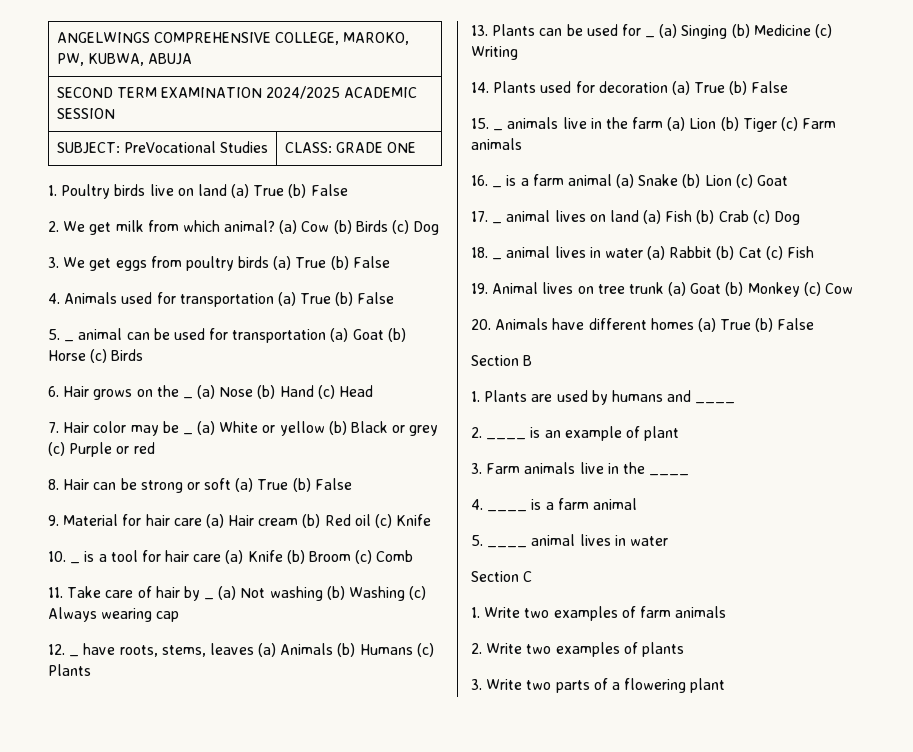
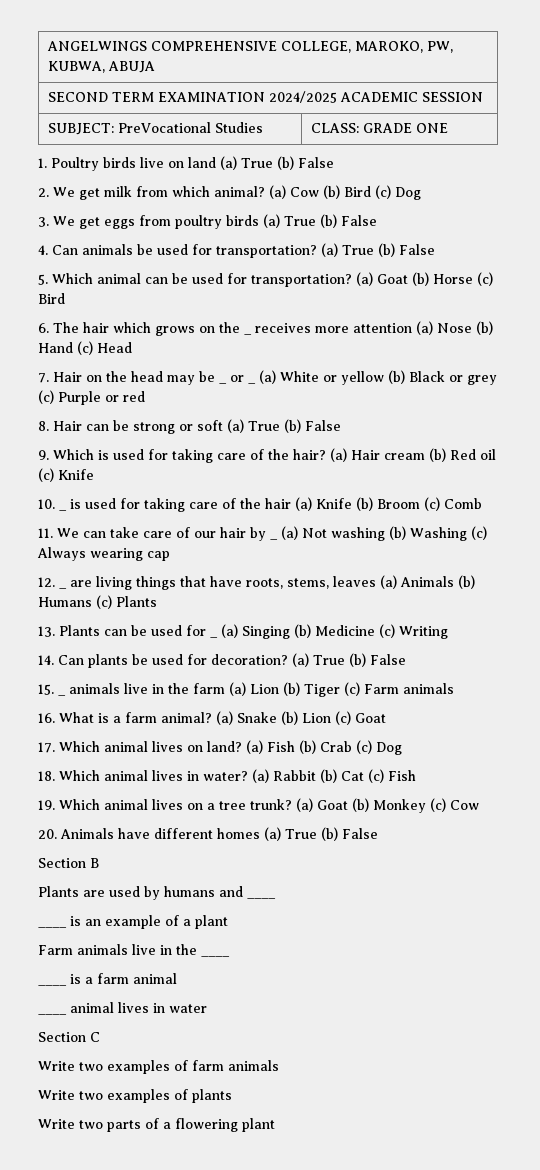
- (a) Cow (b) Birds (c) Dog
+ (a) Cow (b) Bird (c) Dog
- 4. Animals used for transportation (a) True (b) False
+ 4. Can animals be used for transportation? (a) True (b) False
- 5. _ animal can be used for transportation (a) Goat (b) Horse (c) Birds
+ 5. Which animal can be used for transportation? (a) Goat (b) Horse (c) Bird
- 6. Hair grows on the _ (a) Nose (b) Hand (c) Head
+ 6. The hair which grows on the _ receives more attention (a) Nose (b) Hand (c) Head
- 7. Hair color may be _ (a) White or yellow (b) Black or grey (c) Purple or red
+ 7. Hair on the head may be _ or _ (a) White or yellow (b) Black or grey (c) Purple or red
- 9. Material for hair care (a) Hair cream (b) Red oil (c) Knife
+ 9. Which is used for taking care of the hair? (a) Hair cream (b) Red oil (c) Knife
- 10. _ is a tool for hair care (a) Knife (b) Broom (c) Comb
+ 10. _ is used for taking care of the hair (a) Knife (b) Broom (c) Comb
- 11. Take care of hair by _ (a) Not washing (b) Washing (c) Always wearing cap
+ 11. We can take care of our hair by _ (a) Not washing (b) Washing (c) Always wearing cap
- 12. _ have roots, stems, leaves (a) Animals (b) Humans (c) Plants
+ 12. _ are living things that have roots, stems, leaves (a) Animals (b) Humans (c) Plants
- 14. Plants used for decoration (a) True (b) False
+ 14. Can plants be used for decoration? (a) True (b) False
- 16. _ is a farm animal (a) Snake (b) Lion (c) Goat
+ 16. What is a farm animal? (a) Snake (b) Lion (c) Goat
- 17. _ animal lives on land (a) Fish (b) Crab (c) Dog
+ 17. Which animal lives on land? (a) Fish (b) Crab (c) Dog
- 18. _ animal lives in water (a) Rabbit (b) Cat (c) Fish
+ 18. Which animal lives in water? (a) Rabbit (b) Cat (c) Fish
- 19. Animal lives on tree trunk (a) Goat (b) Monkey (c) Cow
+ 19. Which animal lives on a tree trunk? (a) Goat (b) Monkey (c) Cow
- 1. Plants are used by humans and ____
+ Plants are used by humans and ____
- 2. ____ is an example of plant
+ ____ is an example of a plant
- 3. Farm animals live in the ____
+ Farm animals live in the ____
- 4. ____ is a farm animal
+ ____ is a farm animal
- 5. ____ animal lives in water
+ ____ animal lives in water
- 1. Write two examples of farm animals
+ Write two examples of farm animals
- 2. Write two examples of plants
+ Write two examples of plants
- 3. Write two parts of a flowering plant
+ Write two parts of a flowering plant

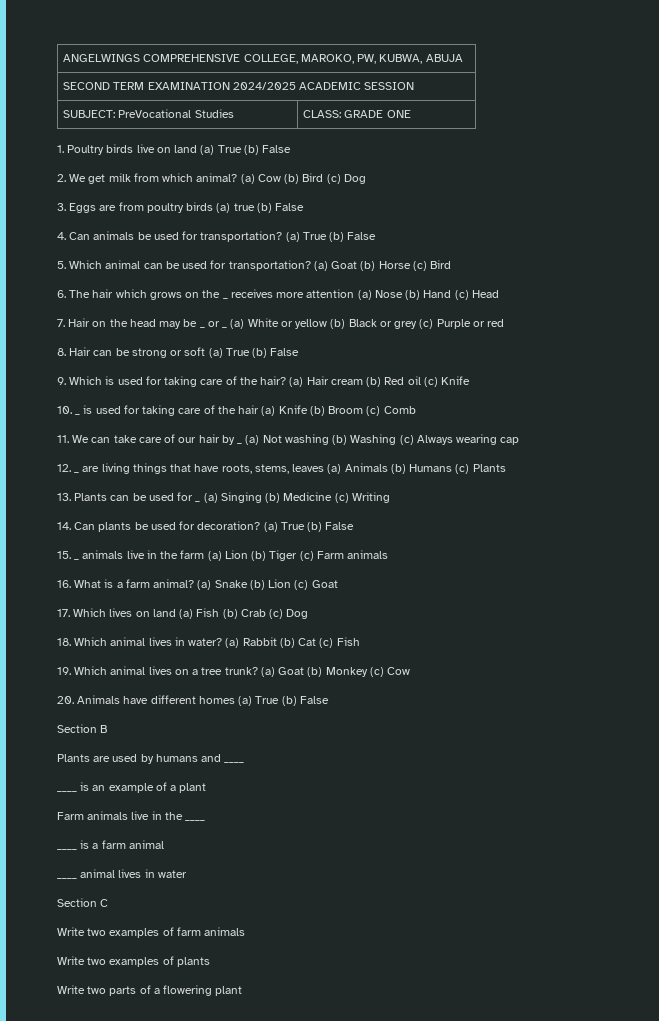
- 3. We get eggs from poultry birds (a) True (b) False
+ 3. Eggs are from poultry birds (a) true (b) False
- 17. Which animal lives on land? (a) Fish (b) Crab (c) Dog
+ 17. Which lives on land (a) Fish (b) Crab (c) Dog

